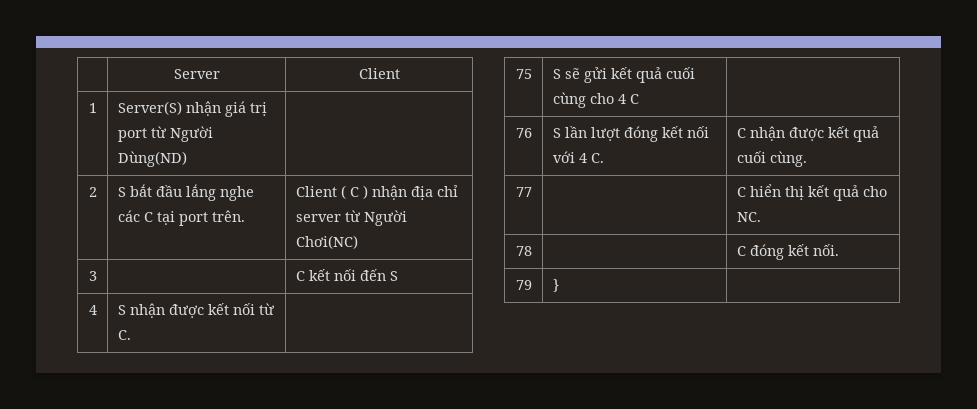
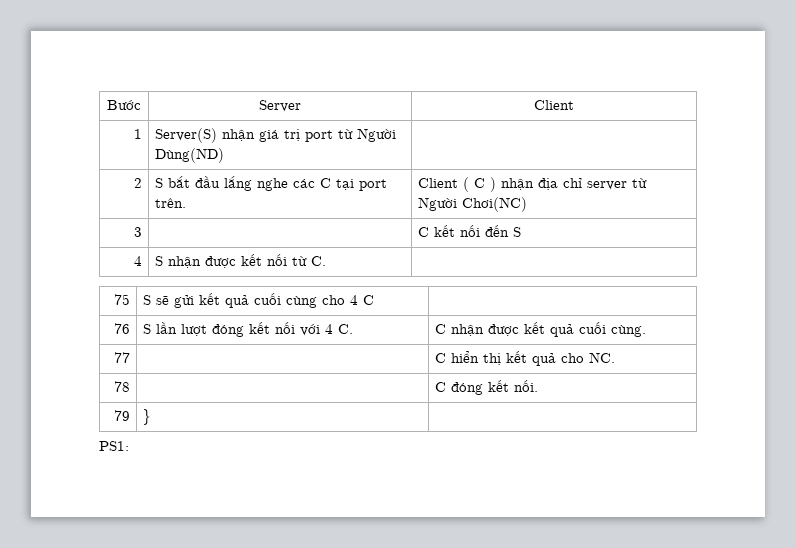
- | Server | Client
+ Bước | Server | Client
+ PS1:

